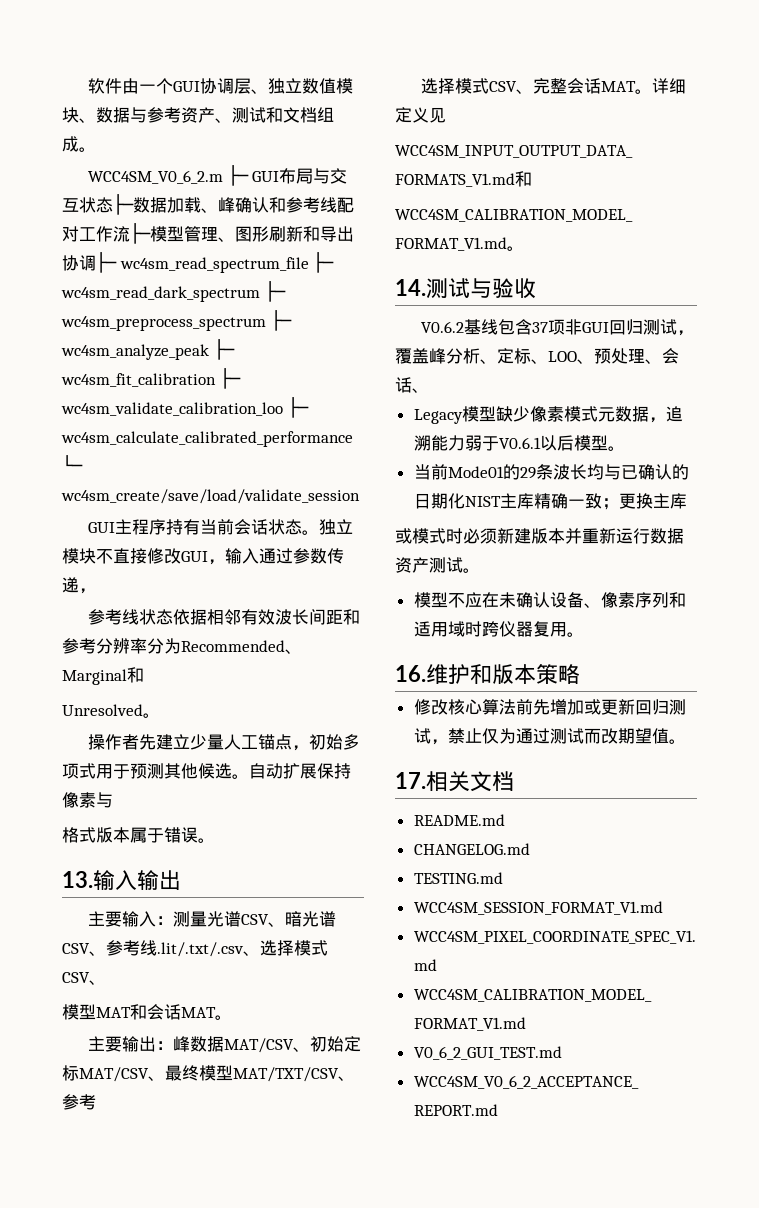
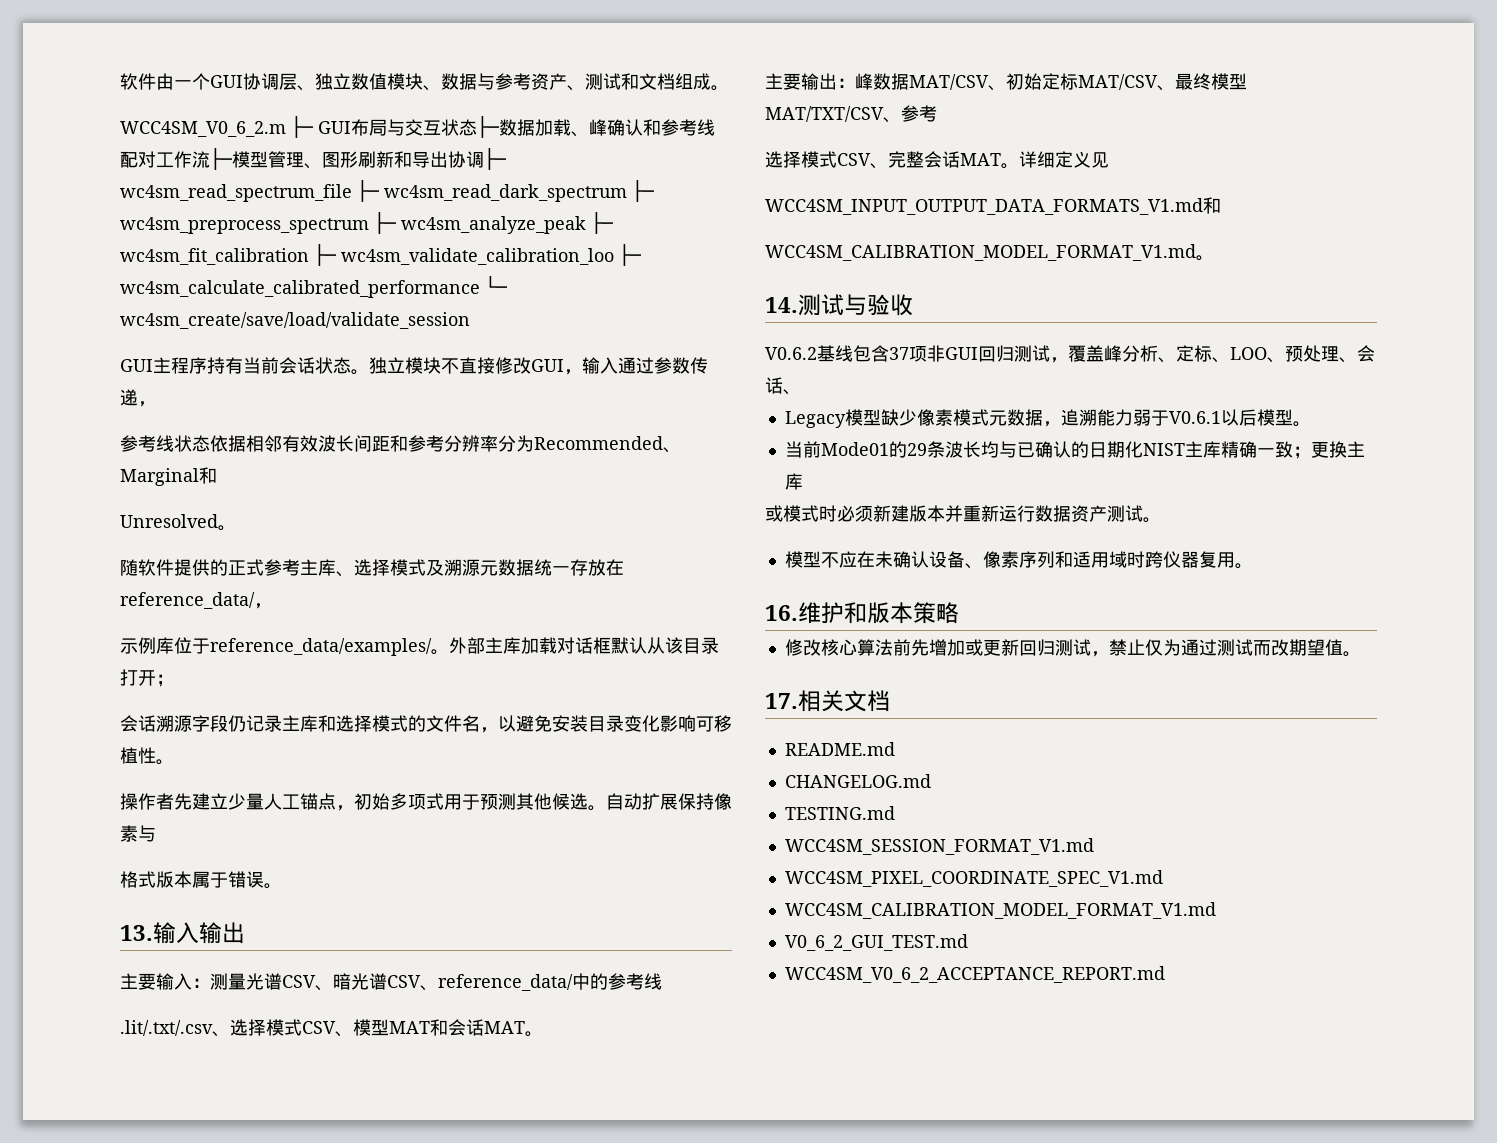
+ 随软件提供的正式参考主库、选择模式及溯源元数据统一存放在reference_data/，
+ 示例库位于reference_data/examples/。外部主库加载对话框默认从该目录打开；
+ 会话溯源字段仍记录主库和选择模式的文件名，以避免安装目录变化影响可移植性。
- 主要输入：测量光谱CSV、暗光谱CSV、参考线.lit/.txt/.csv、选择模式CSV、
- 模型MAT和会话MAT。
+ 主要输入：测量光谱CSV、暗光谱CSV、reference_data/中的参考线
+ .lit/.txt/.csv、选择模式CSV、模型MAT和会话MAT。

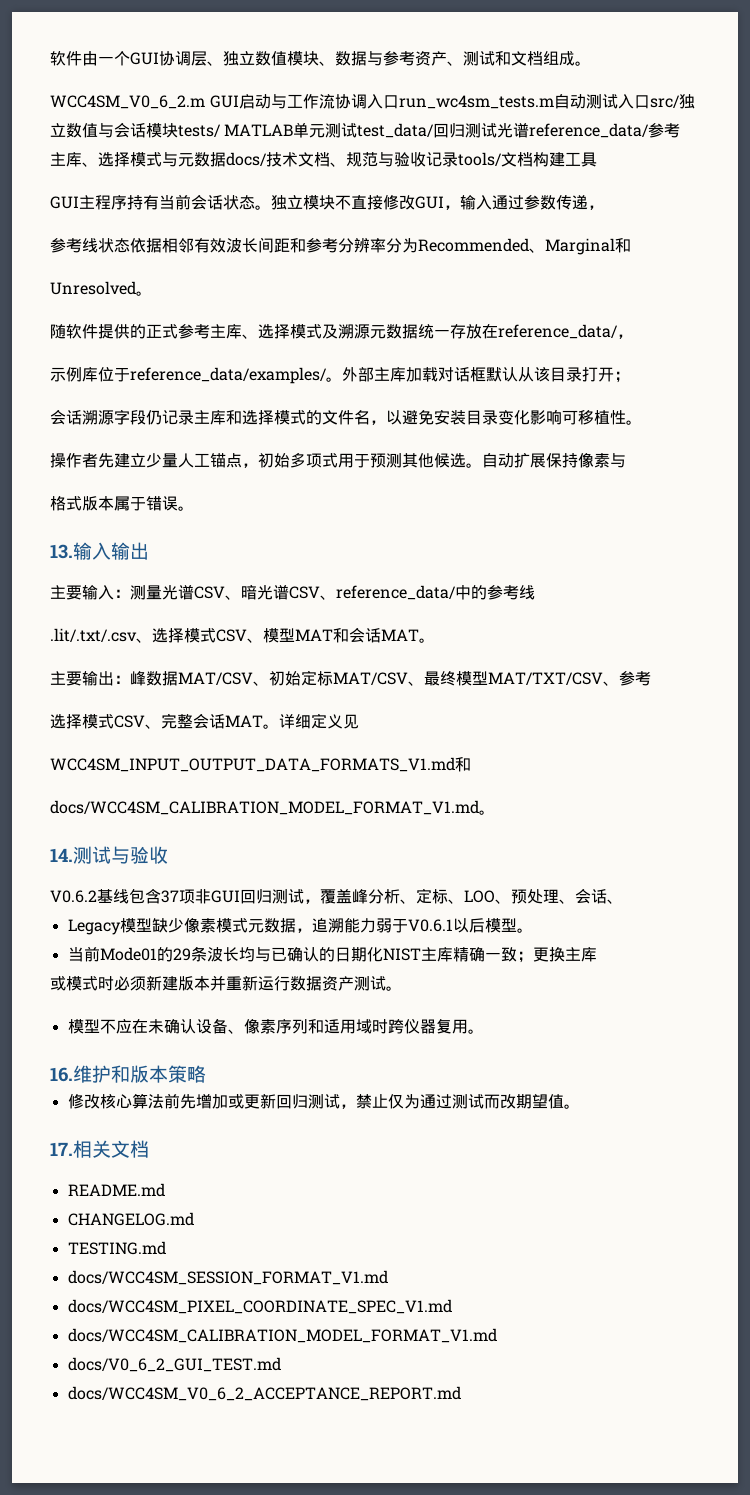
- WCC4SM_V0_6_2.m ├─ GUI布局与交互状态├─数据加载、峰确认和参考线配对工作流├─模型管理、图形刷新和导出协调├─ wc4sm_read_spectrum_file ├─ wc4sm_read_dark_spectrum ├─ wc4sm_preprocess_spectrum ├─ wc4sm_analyze_peak ├─ wc4sm_fit_calibration ├─ wc4sm_validate_calibration_loo ├─ wc4sm_calculate_calibrated_performance └─ wc4sm_create/save/load/validate_session
+ WCC4SM_V0_6_2.m GUI启动与工作流协调入口run_wc4sm_tests.m自动测试入口src/独立数值与会话模块tests/ MATLAB单元测试test_data/回归测试光谱reference_data/参考主库、选择模式与元数据docs/技术文档、规范与验收记录tools/文档构建工具
- WCC4SM_CALIBRATION_MODEL_FORMAT_V1.md。
+ docs/WCC4SM_CALIBRATION_MODEL_FORMAT_V1.md。
- WCC4SM_SESSION_FORMAT_V1.md
- WCC4SM_PIXEL_COORDINATE_SPEC_V1.md
- WCC4SM_CALIBRATION_MODEL_FORMAT_V1.md
- V0_6_2_GUI_TEST.md
- WCC4SM_V0_6_2_ACCEPTANCE_REPORT.md
+ docs/WCC4SM_SESSION_FORMAT_V1.md
+ docs/WCC4SM_PIXEL_COORDINATE_SPEC_V1.md
+ docs/WCC4SM_CALIBRATION_MODEL_FORMAT_V1.md
+ docs/V0_6_2_GUI_TEST.md
+ docs/WCC4SM_V0_6_2_ACCEPTANCE_REPORT.md

